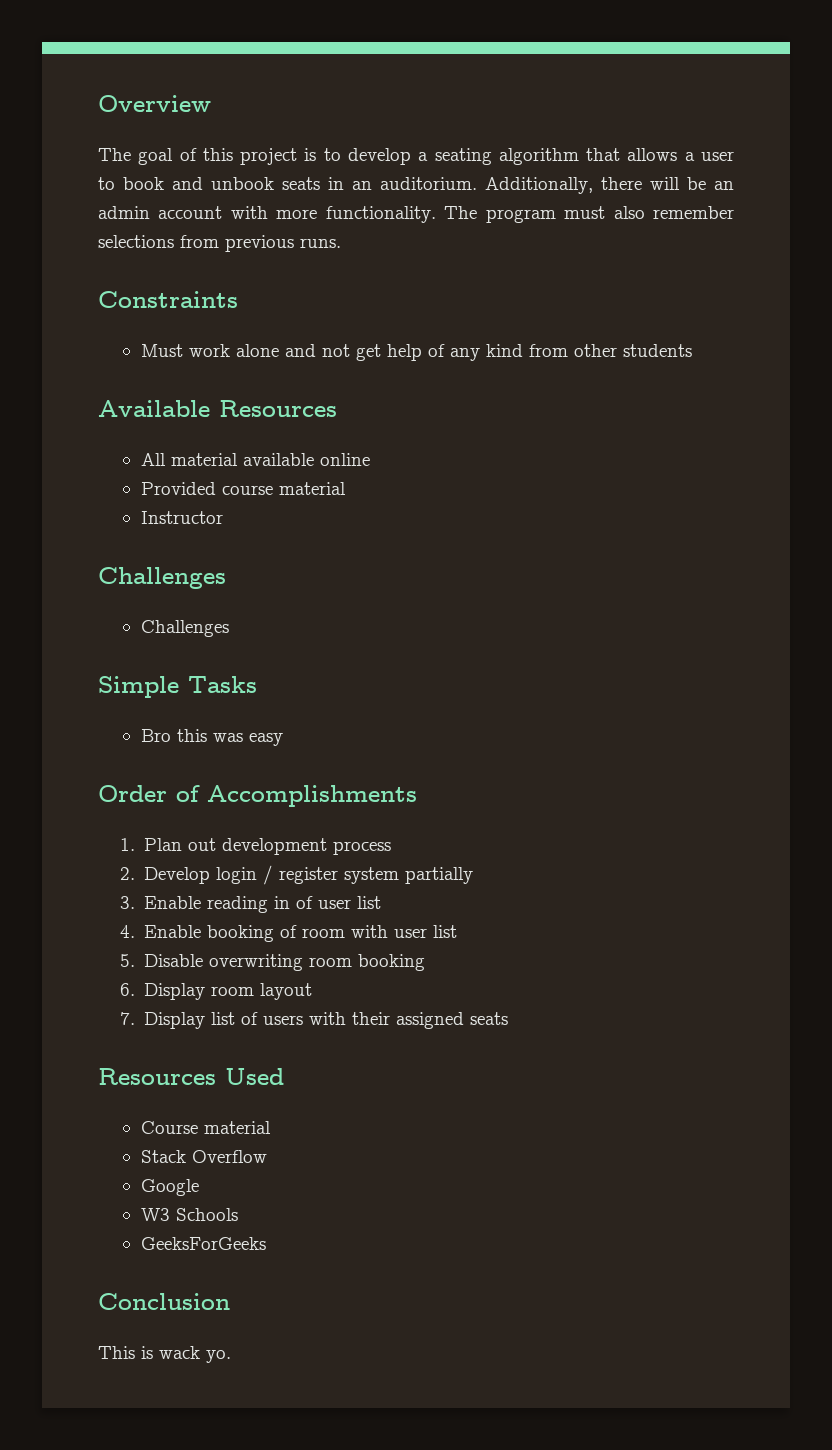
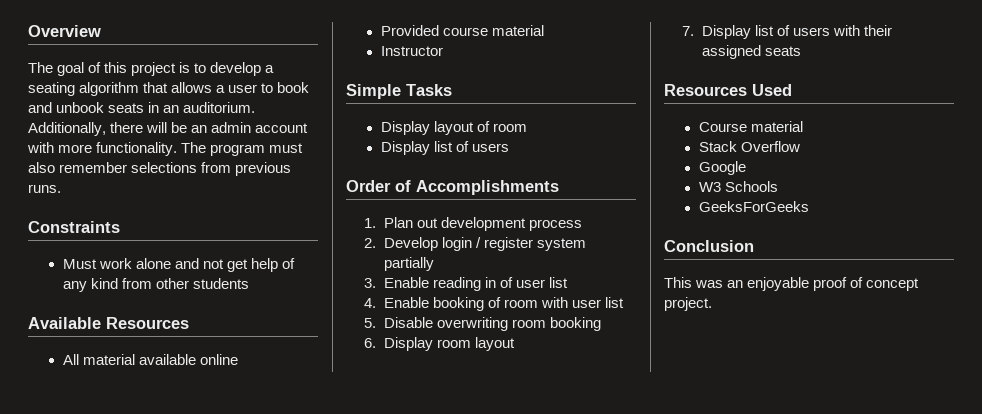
  Instructor
- Challenges
- Challenges
- Bro this was easy
+ Display layout of room
+ Display list of users
- This is wack yo.
+ This was an enjoyable proof of concept project.

